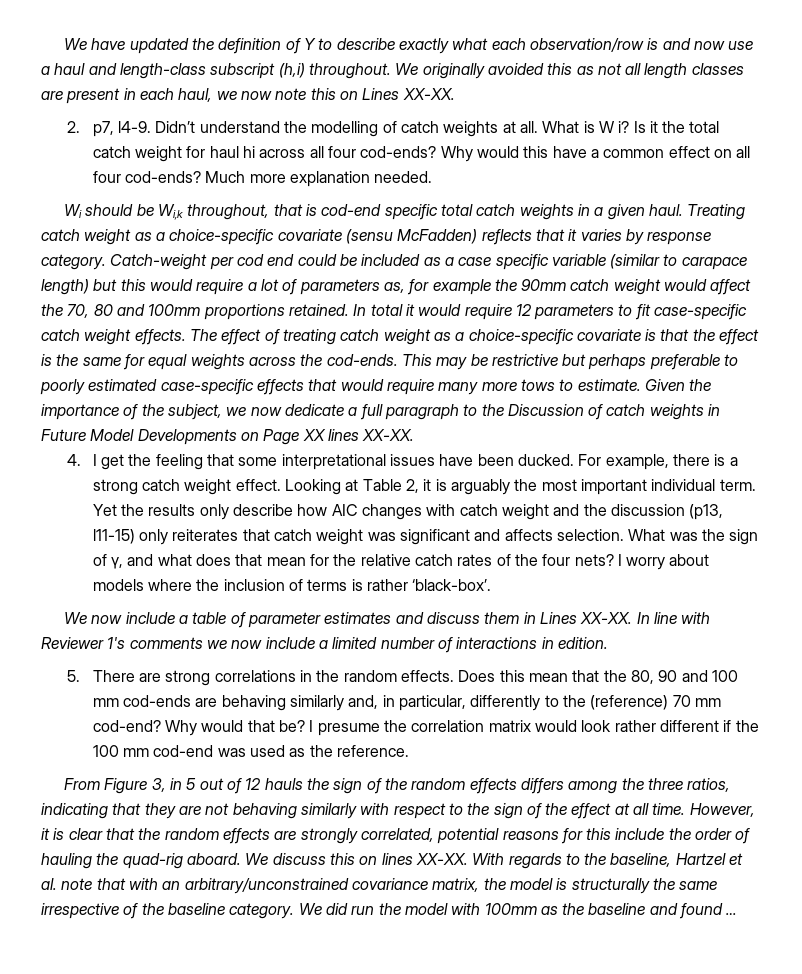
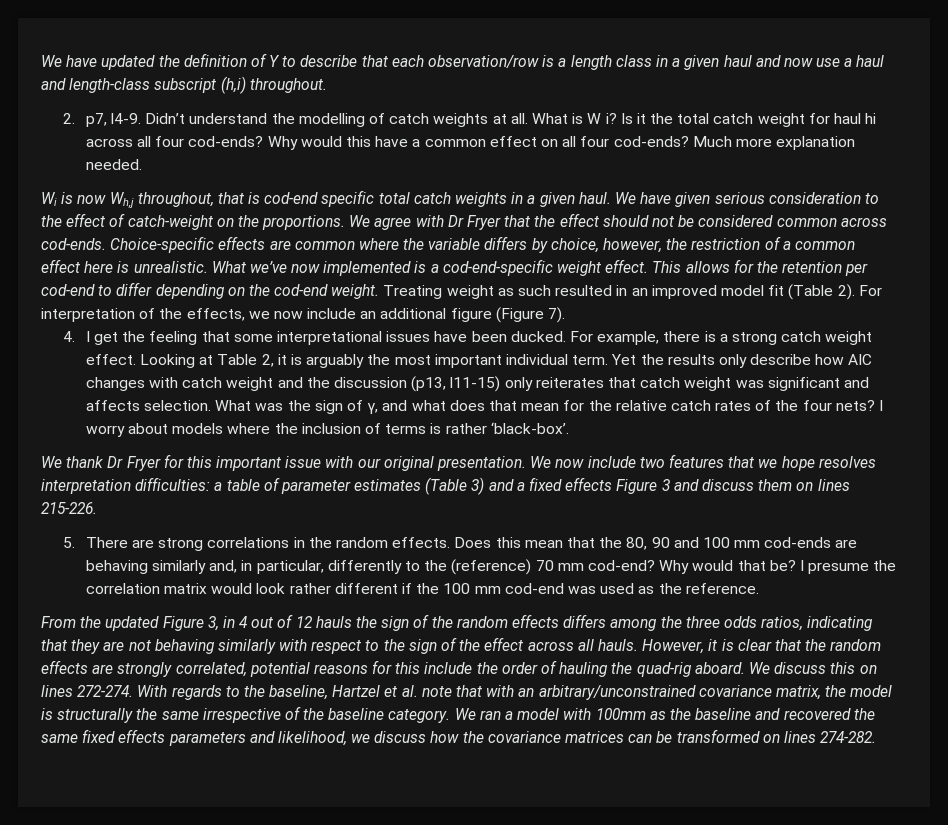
- We have updated the definition of Y to describe exactly what each observation/row is and now use a haul and length-class subscript (h,i) throughout. We originally avoided this as not all length classes are present in each haul, we now note this on Lines XX-XX.
+ We have updated the definition of Y to describe that each observation/row is a length class in a given haul and now use a haul and length-class subscript (h,i) throughout.
- Wi should be Wi,k throughout, that is cod-end specific total catch weights in a given haul.
+ Wi is now Wh,j throughout, that is cod-end specific total catch weights in a given haul.
- Treating catch weight as a choice-specific covariate (sensu McFadden) reflects that it varies by response category. Catch-weight per cod end could be included as a case specific variable (similar to carapace length) but this would require a lot of parameters as, for example the 90mm catch weight would affect the 70, 80 and 100mm proportions retained. In total it would require 12 parameters to fit case-specific catch weight effects. The effect of treating catch weight as a choice-specific covariate is that the effect is the same for equal weights across the cod-ends. This may be restrictive but perhaps preferable to poorly estimated case-specific effects that would require many more tows to estimate. Given the importance of the subject, we now dedicate a full paragraph to the Discussion of catch weights in Future Model Developments on Page XX lines XX-XX.
+ We have given serious consideration to the effect of catch-weight on the proportions. We agree with Dr Fryer that the effect should not be considered common across cod-ends. Choice-specific effects are common where the variable differs by choice, however, the restriction of a common effect here is unrealistic. What we’ve now implemented is a cod-end-specific weight effect. This allows for the retention per cod-end to differ depending on the cod-end weight. Treating weight as such resulted in an improved model fit (Table 2). For interpretation of the effects, we now include an additional figure (Figure 7).
- We now include a table of parameter estimates and discuss them in Lines XX-XX. In line with Reviewer 1's comments we now include a limited number of interactions in edition.
+ We thank Dr Fryer for this important issue with our original presentation. We now include two features that we hope resolves interpretation difficulties: a table of parameter estimates (Table 3) and a fixed effects Figure 3 and discuss them on lines 215-226.
- From Figure 3, in 5 out of 12 hauls the sign of the random effects differs among the three ratios, indicating that they are not behaving similarly with respect to the sign of the effect at all time.
+ From the updated Figure 3, in 4 out of 12 hauls the sign of the random effects differs among the three odds ratios, indicating that they are not behaving similarly with respect to the sign of the effect across all hauls.
- We discuss this on lines XX-XX.
+ We discuss this on lines 272-274.
- We did run the model with 100mm as the baseline and found …
+ We ran a model with 100mm as the baseline and recovered the same fixed effects parameters and likelihood, we discuss how the covariance matrices can be transformed on lines 274-282.

